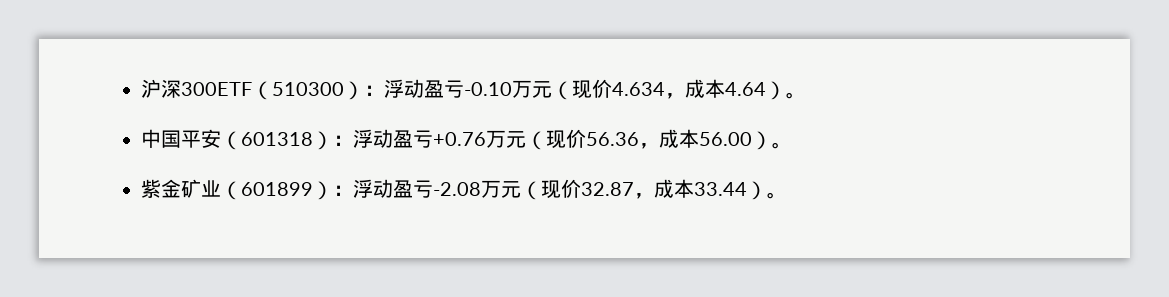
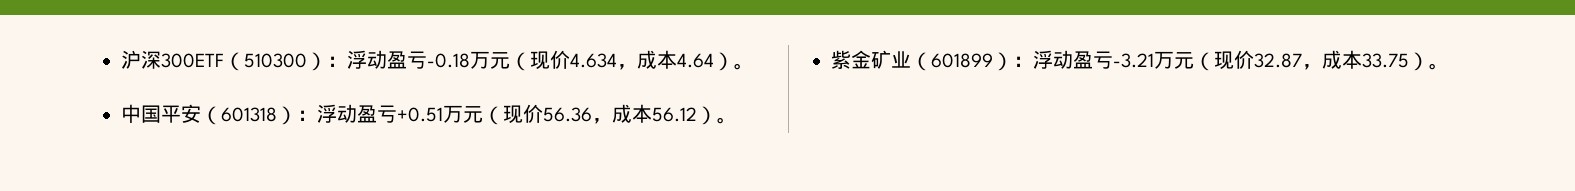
- 沪深300ETF（510300）：浮动盈亏-0.10万元（现价4.634，成本4.64）。
+ 沪深300ETF（510300）：浮动盈亏-0.18万元（现价4.634，成本4.64）。
- 中国平安（601318）：浮动盈亏+0.76万元（现价56.36，成本56.00）。
+ 中国平安（601318）：浮动盈亏+0.51万元（现价56.36，成本56.12）。
- 紫金矿业（601899）：浮动盈亏-2.08万元（现价32.87，成本33.44）。
+ 紫金矿业（601899）：浮动盈亏-3.21万元（现价32.87，成本33.75）。

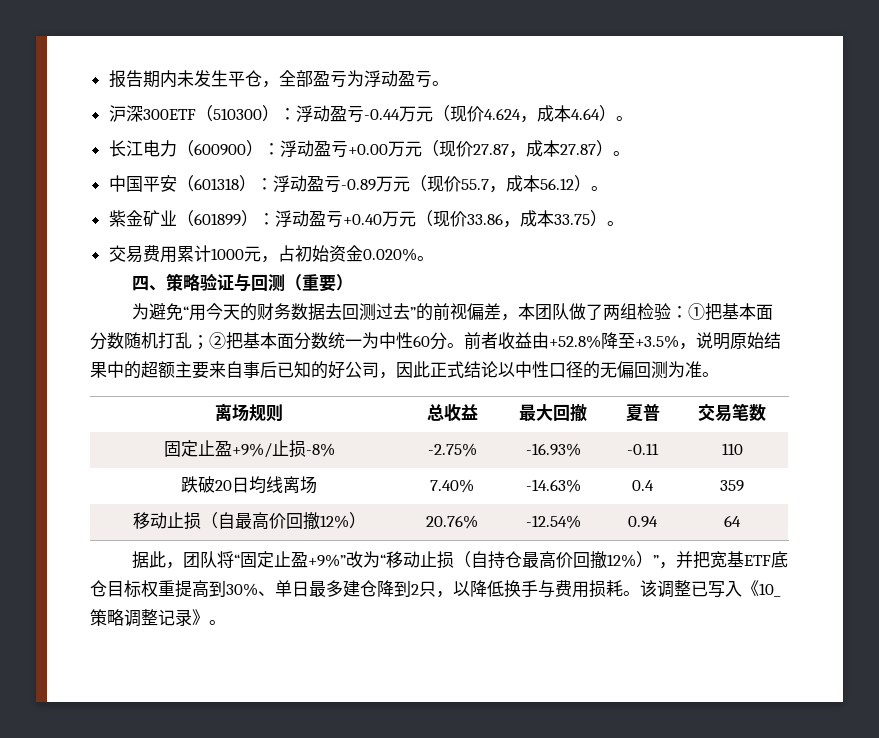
+ 报告期内未发生平仓，全部盈亏为浮动盈亏。
- 沪深300ETF（510300）：浮动盈亏-0.18万元（现价4.634，成本4.64）。
+ 沪深300ETF（510300）：浮动盈亏-0.44万元（现价4.624，成本4.64）。
+ 长江电力（600900）：浮动盈亏+0.00万元（现价27.87，成本27.87）。
- 中国平安（601318）：浮动盈亏+0.51万元（现价56.36，成本56.12）。
+ 中国平安（601318）：浮动盈亏-0.89万元（现价55.7，成本56.12）。
- 紫金矿业（601899）：浮动盈亏-3.21万元（现价32.87，成本33.75）。
+ 紫金矿业（601899）：浮动盈亏+0.40万元（现价33.86，成本33.75）。
+ 交易费用累计1000元，占初始资金0.020%。
+ 四、策略验证与回测（重要）
+ 为避免“用今天的财务数据去回测过去”的前视偏差，本团队做了两组检验：①把基本面分数随机打乱；②把基本面分数统一为中性60分。前者收益由+52.8%降至+3.5%，说明原始结果中的超额主要来自事后已知的好公司，因此正式结论以中性口径的无偏回测为准。
+ 离场规则 | 总收益 | 最大回撤 | 夏普 | 交易笔数
+ 固定止盈+9%/止损-8% | -2.75% | -16.93% | -0.11 | 110
+ 跌破20日均线离场 | 7.40% | -14.63% | 0.4 | 359
+ 移动止损（自最高价回撤12%） | 20.76% | -12.54% | 0.94 | 64
+ 据此，团队将“固定止盈+9%”改为“移动止损（自持仓最高价回撤12%）”，并把宽基ETF底仓目标权重提高到30%、单日最多建仓降到2只，以降低换手与费用损耗。该调整已写入《10_策略调整记录》。

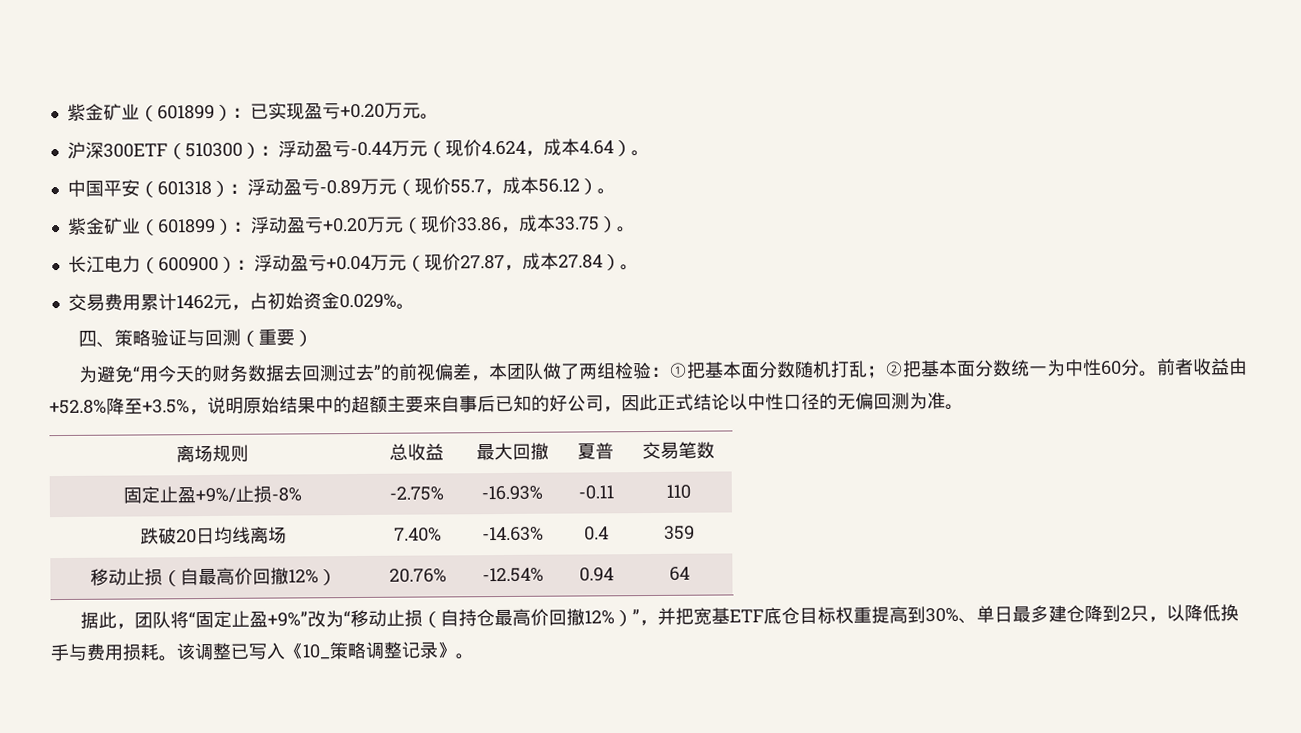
- 报告期内未发生平仓，全部盈亏为浮动盈亏。
+ 紫金矿业（601899）：已实现盈亏+0.20万元。
- 长江电力（600900）：浮动盈亏+0.00万元（现价27.87，成本27.87）。
- 紫金矿业（601899）：浮动盈亏+0.40万元（现价33.86，成本33.75）。
+ 紫金矿业（601899）：浮动盈亏+0.20万元（现价33.86，成本33.75）。
+ 长江电力（600900）：浮动盈亏+0.04万元（现价27.87，成本27.84）。
- 交易费用累计1000元，占初始资金0.020%。
+ 交易费用累计1462元，占初始资金0.029%。

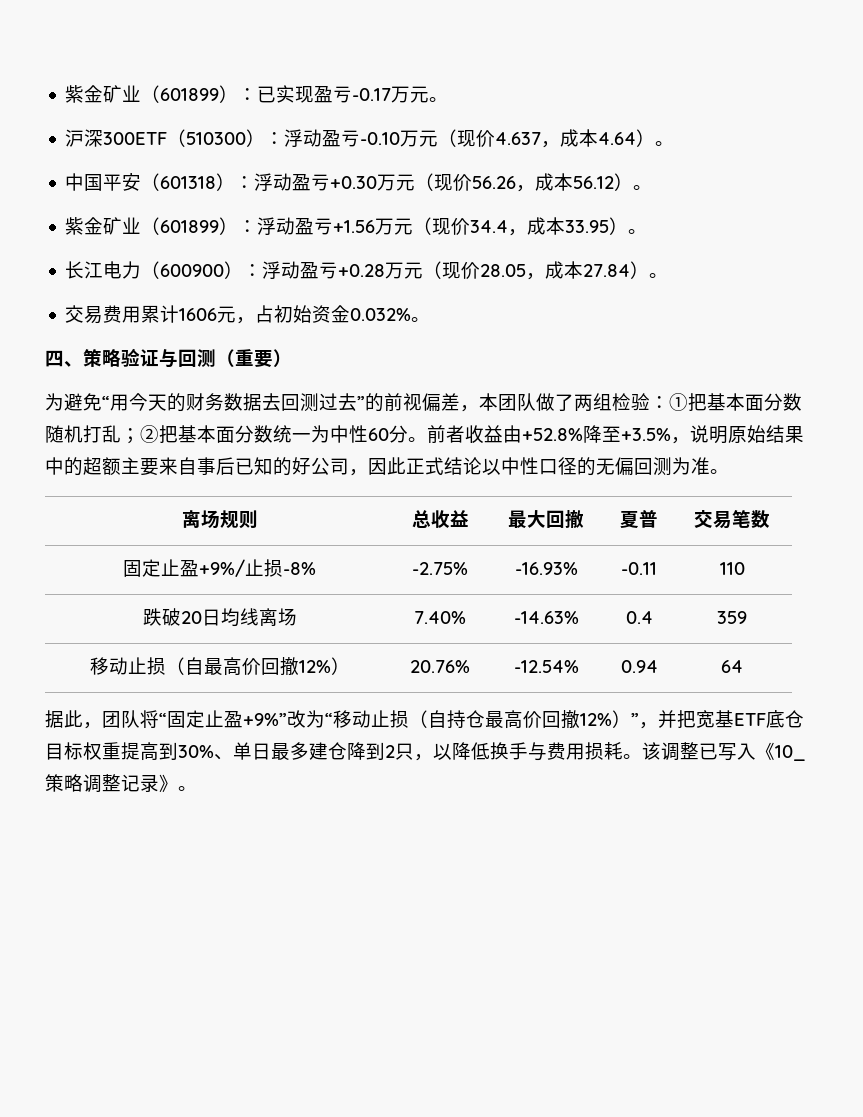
- 紫金矿业（601899）：已实现盈亏+0.20万元。
+ 紫金矿业（601899）：已实现盈亏-0.17万元。
- 沪深300ETF（510300）：浮动盈亏-0.44万元（现价4.624，成本4.64）。
+ 沪深300ETF（510300）：浮动盈亏-0.10万元（现价4.637，成本4.64）。
- 中国平安（601318）：浮动盈亏-0.89万元（现价55.7，成本56.12）。
+ 中国平安（601318）：浮动盈亏+0.30万元（现价56.26，成本56.12）。
- 紫金矿业（601899）：浮动盈亏+0.20万元（现价33.86，成本33.75）。
+ 紫金矿业（601899）：浮动盈亏+1.56万元（现价34.4，成本33.95）。
- 长江电力（600900）：浮动盈亏+0.04万元（现价27.87，成本27.84）。
+ 长江电力（600900）：浮动盈亏+0.28万元（现价28.05，成本27.84）。
- 交易费用累计1462元，占初始资金0.029%。
+ 交易费用累计1606元，占初始资金0.032%。

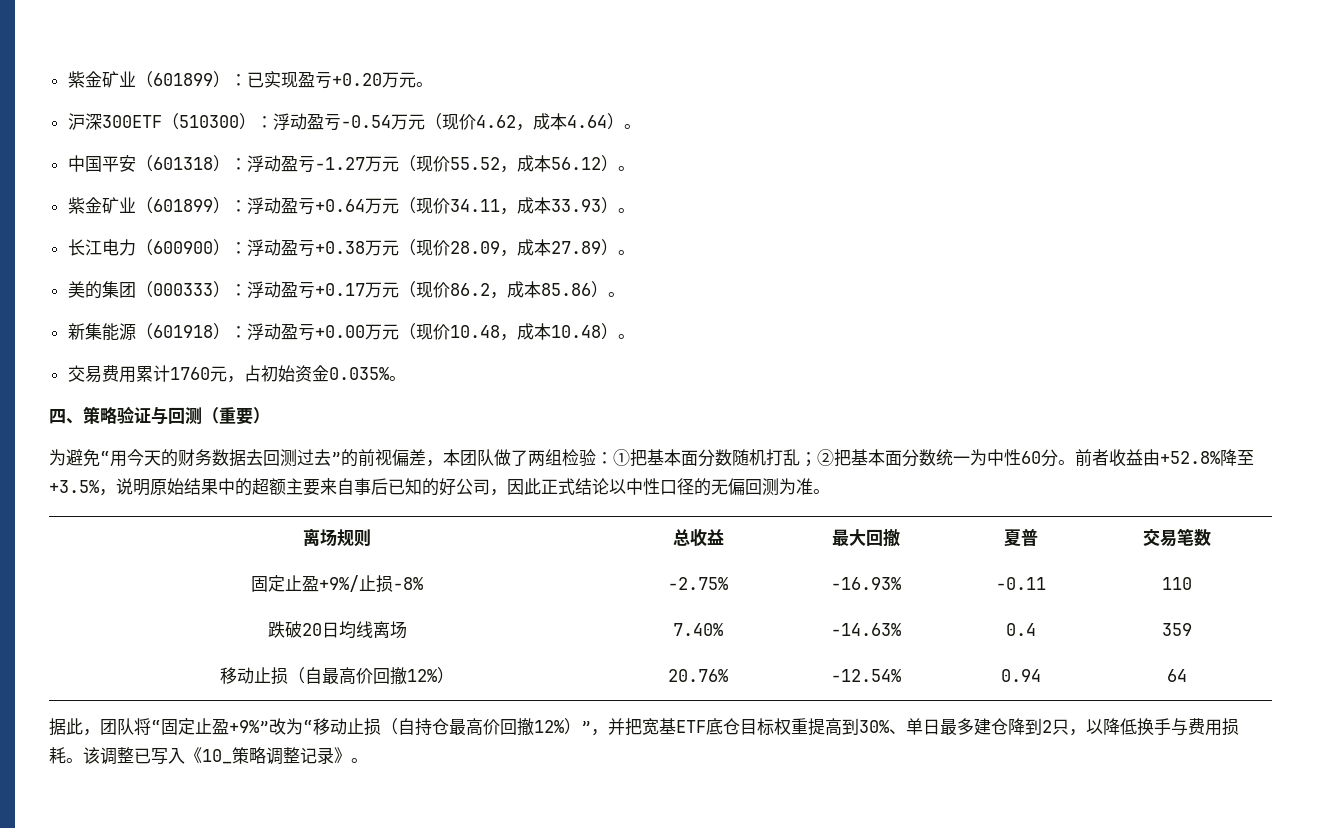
- 紫金矿业（601899）：已实现盈亏-0.17万元。
+ 紫金矿业（601899）：已实现盈亏+0.20万元。
- 沪深300ETF（510300）：浮动盈亏-0.10万元（现价4.637，成本4.64）。
+ 沪深300ETF（510300）：浮动盈亏-0.54万元（现价4.62，成本4.64）。
- 中国平安（601318）：浮动盈亏+0.30万元（现价56.26，成本56.12）。
+ 中国平安（601318）：浮动盈亏-1.27万元（现价55.52，成本56.12）。
- 紫金矿业（601899）：浮动盈亏+1.56万元（现价34.4，成本33.95）。
+ 紫金矿业（601899）：浮动盈亏+0.64万元（现价34.11，成本33.93）。
- 长江电力（600900）：浮动盈亏+0.28万元（现价28.05，成本27.84）。
+ 长江电力（600900）：浮动盈亏+0.38万元（现价28.09，成本27.89）。
+ 美的集团（000333）：浮动盈亏+0.17万元（现价86.2，成本85.86）。
+ 新集能源（601918）：浮动盈亏+0.00万元（现价10.48，成本10.48）。
- 交易费用累计1606元，占初始资金0.032%。
+ 交易费用累计1760元，占初始资金0.035%。

